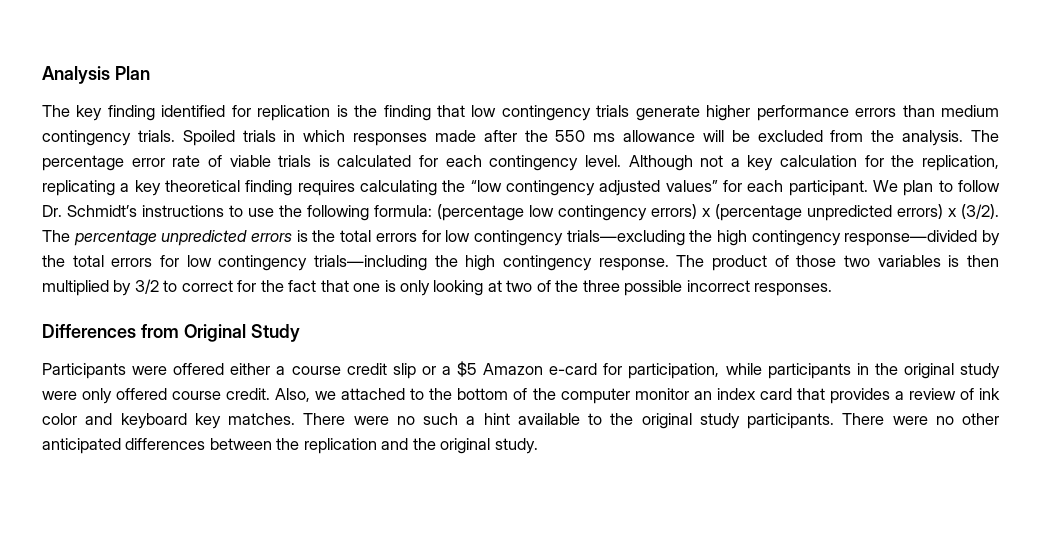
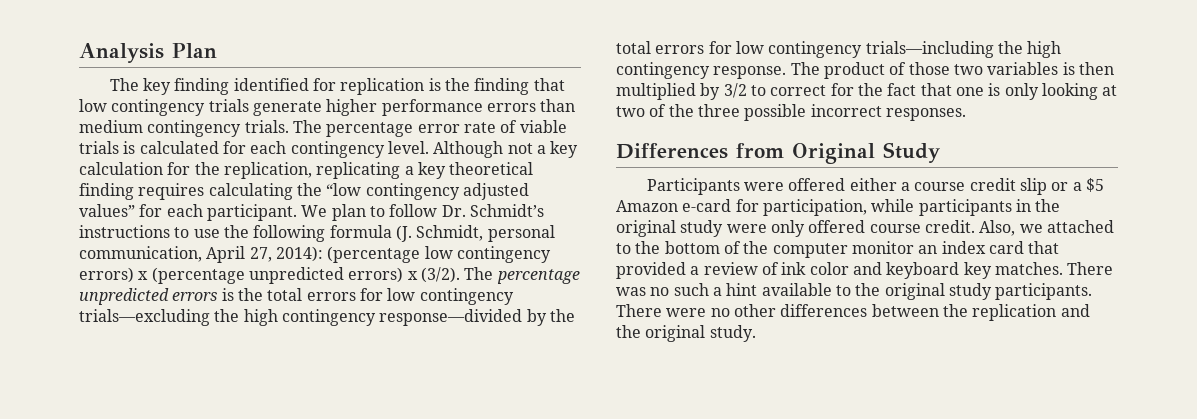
- Spoiled trials in which responses made after the 550 ms allowance will be excluded from the analysis.
- We plan to follow Dr. Schmidt’s instructions to use the following formula: (percentage low contingency errors) x (percentage unpredicted errors) x (3/2).
+ We plan to follow Dr. Schmidt’s instructions to use the following formula (J. Schmidt, personal communication, April 27, 2014): (percentage low contingency errors) x (percentage unpredicted errors) x (3/2).
- Also, we attached to the bottom of the computer monitor an index card that provides a review of ink color and keyboard key matches.
+ Also, we attached to the bottom of the computer monitor an index card that provided a review of ink color and keyboard key matches.
- There were no such a hint available to the original study participants.
+ There was no such a hint available to the original study participants.
- There were no other anticipated differences between the replication and the original study.
+ There were no other differences between the replication and the original study.

